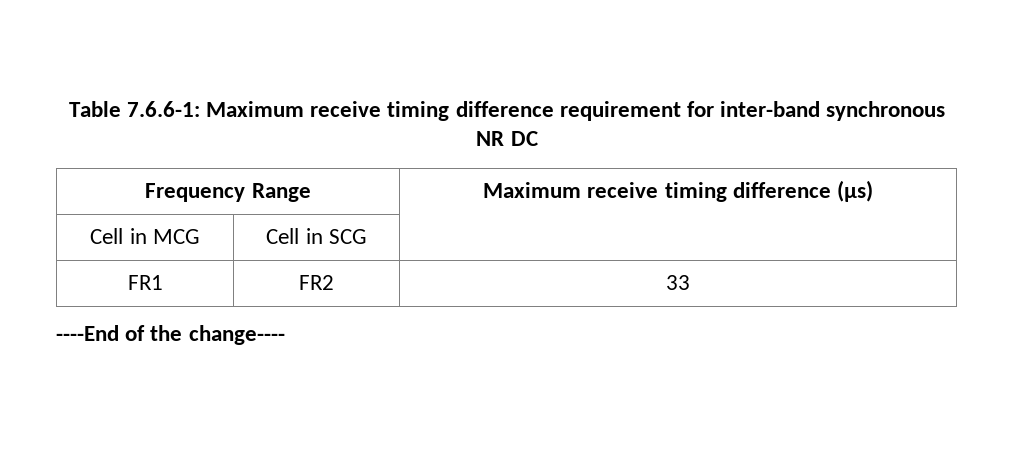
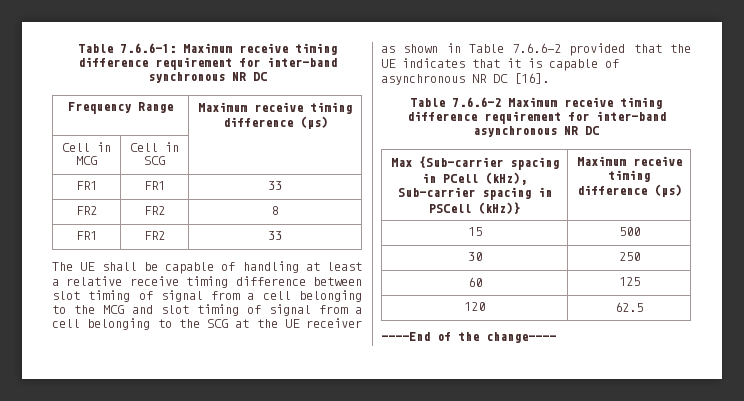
+ FR1 | FR1 | 33
+ FR2 | FR2 | 8
  FR1 | FR2 | 33
+ The UE shall be capable of handling at least a relative receive timing difference between slot timing of signal from a cell belonging to the MCG and slot timing of signal from a cell belonging to the SCG at the UE receiver as shown in Table 7.6.6-2 provided that the UE indicates that it is capable of asynchronous NR DC [16].
+ Table 7.6.6-2 Maximum receive timing difference requirement for inter-band asynchronous NR DC
+ Max {Sub-carrier spacing in PCell (kHz), Sub-carrier spacing in PSCell (kHz)} | Maximum receive timing difference (µs)
+ 15 | 500
+ 30 | 250
+ 60 | 125
+ 120 | 62.5

